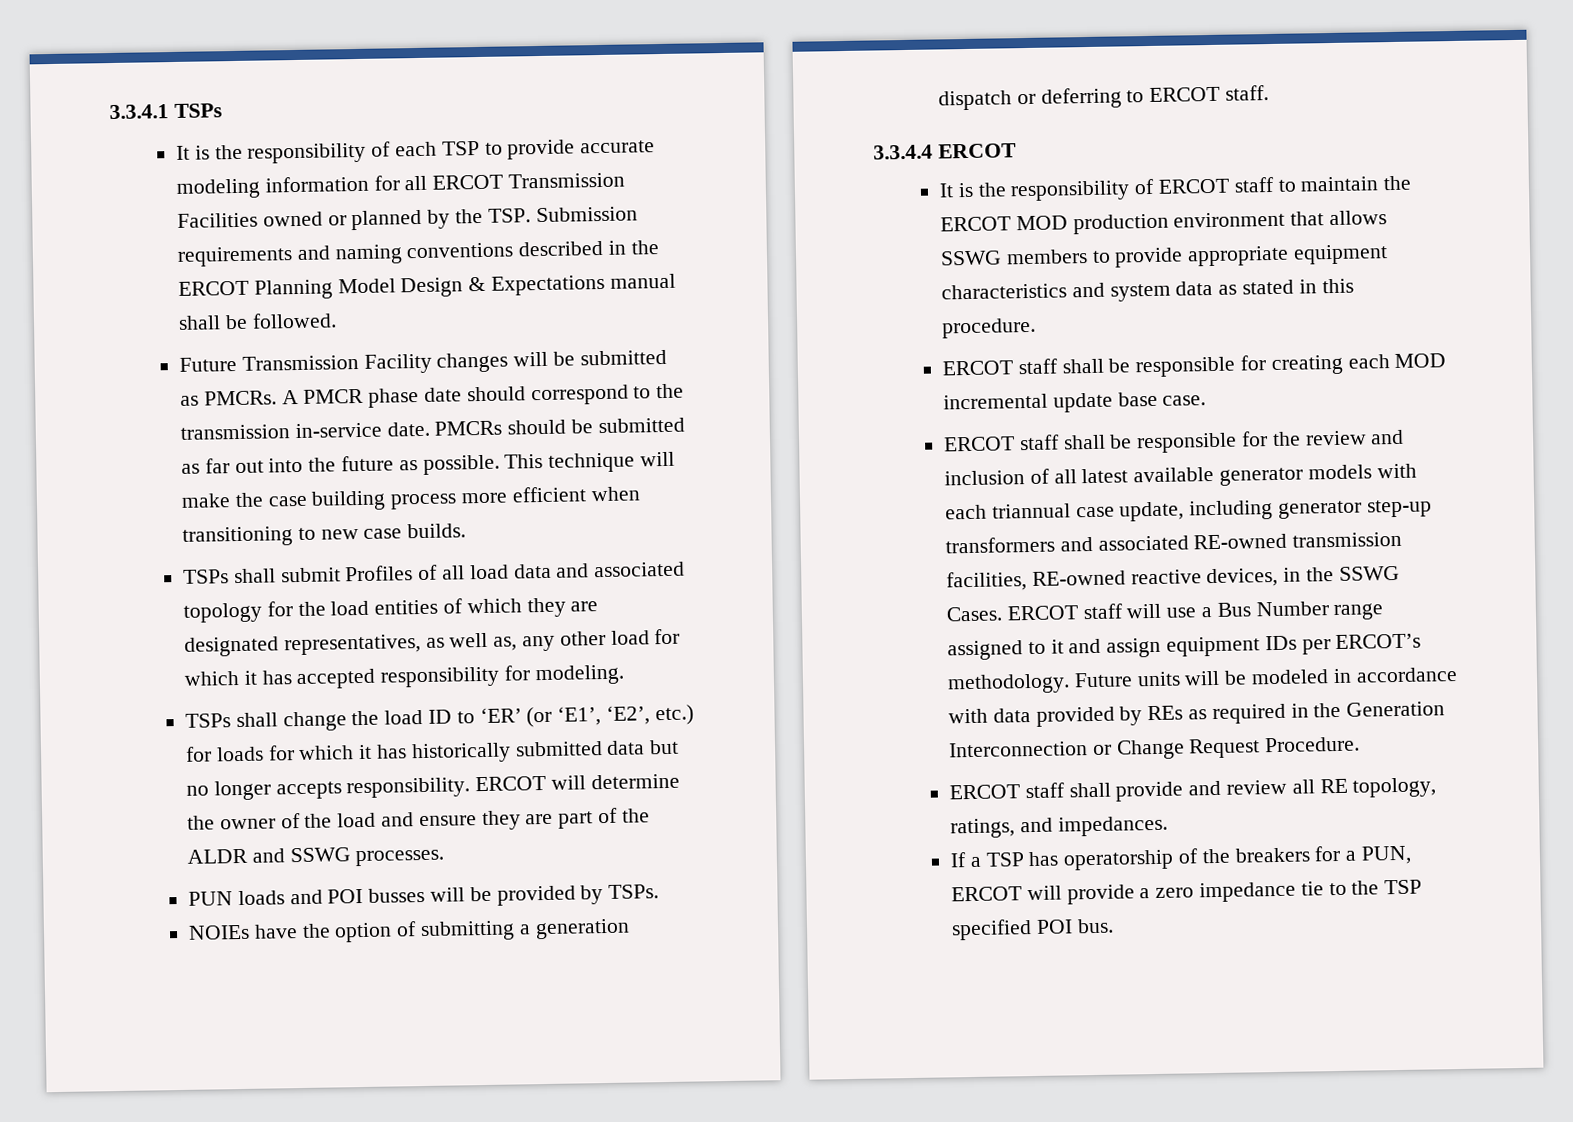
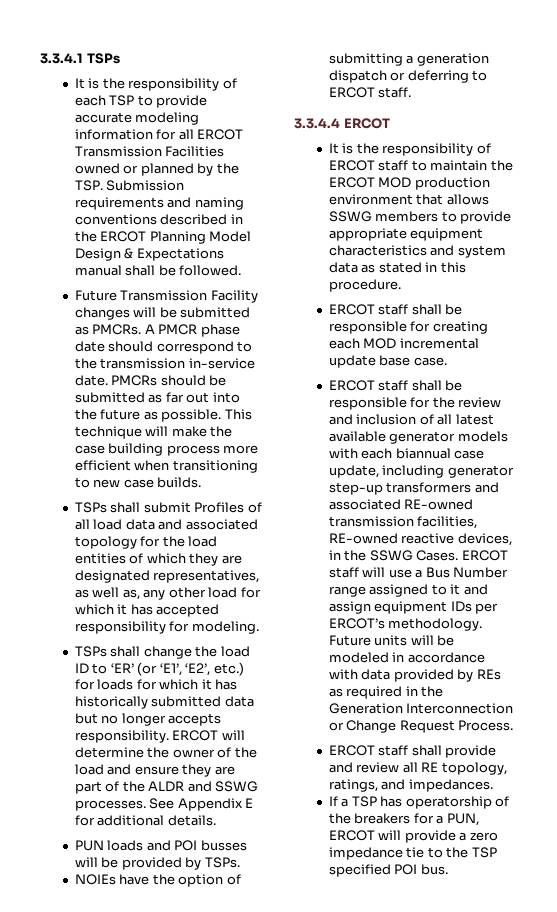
+ See Appendix E for additional details.
- ERCOT staff shall be responsible for the review and inclusion of all latest available generator models with each triannual case update, including generator step-up transformers and associated RE-owned transmission facilities, RE-owned reactive devices, in the SSWG Cases.
+ ERCOT staff shall be responsible for the review and inclusion of all latest available generator models with each biannual case update, including generator step-up transformers and associated RE-owned transmission facilities, RE-owned reactive devices, in the SSWG Cases.
- Future units will be modeled in accordance with data provided by REs as required in the Generation Interconnection or Change Request Procedure.
+ Future units will be modeled in accordance with data provided by REs as required in the Generation Interconnection or Change Request Process.

